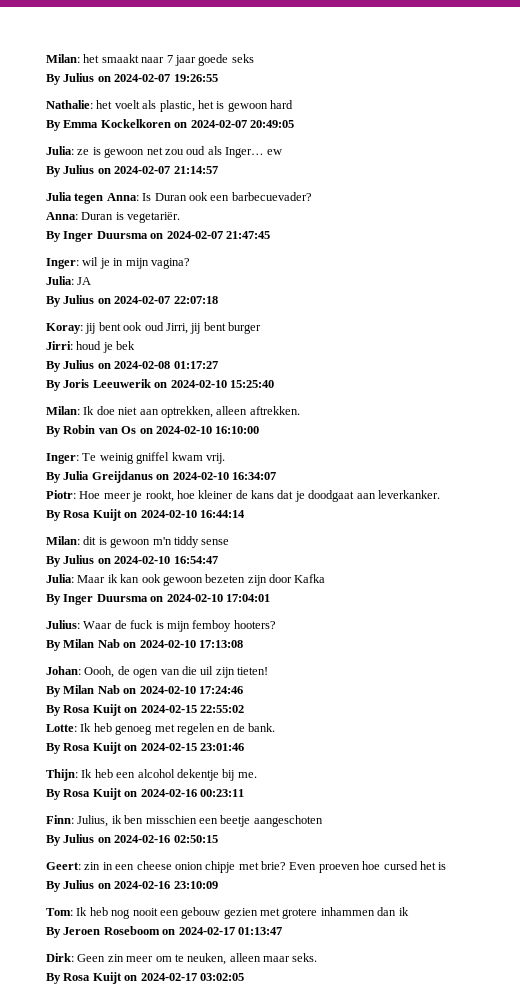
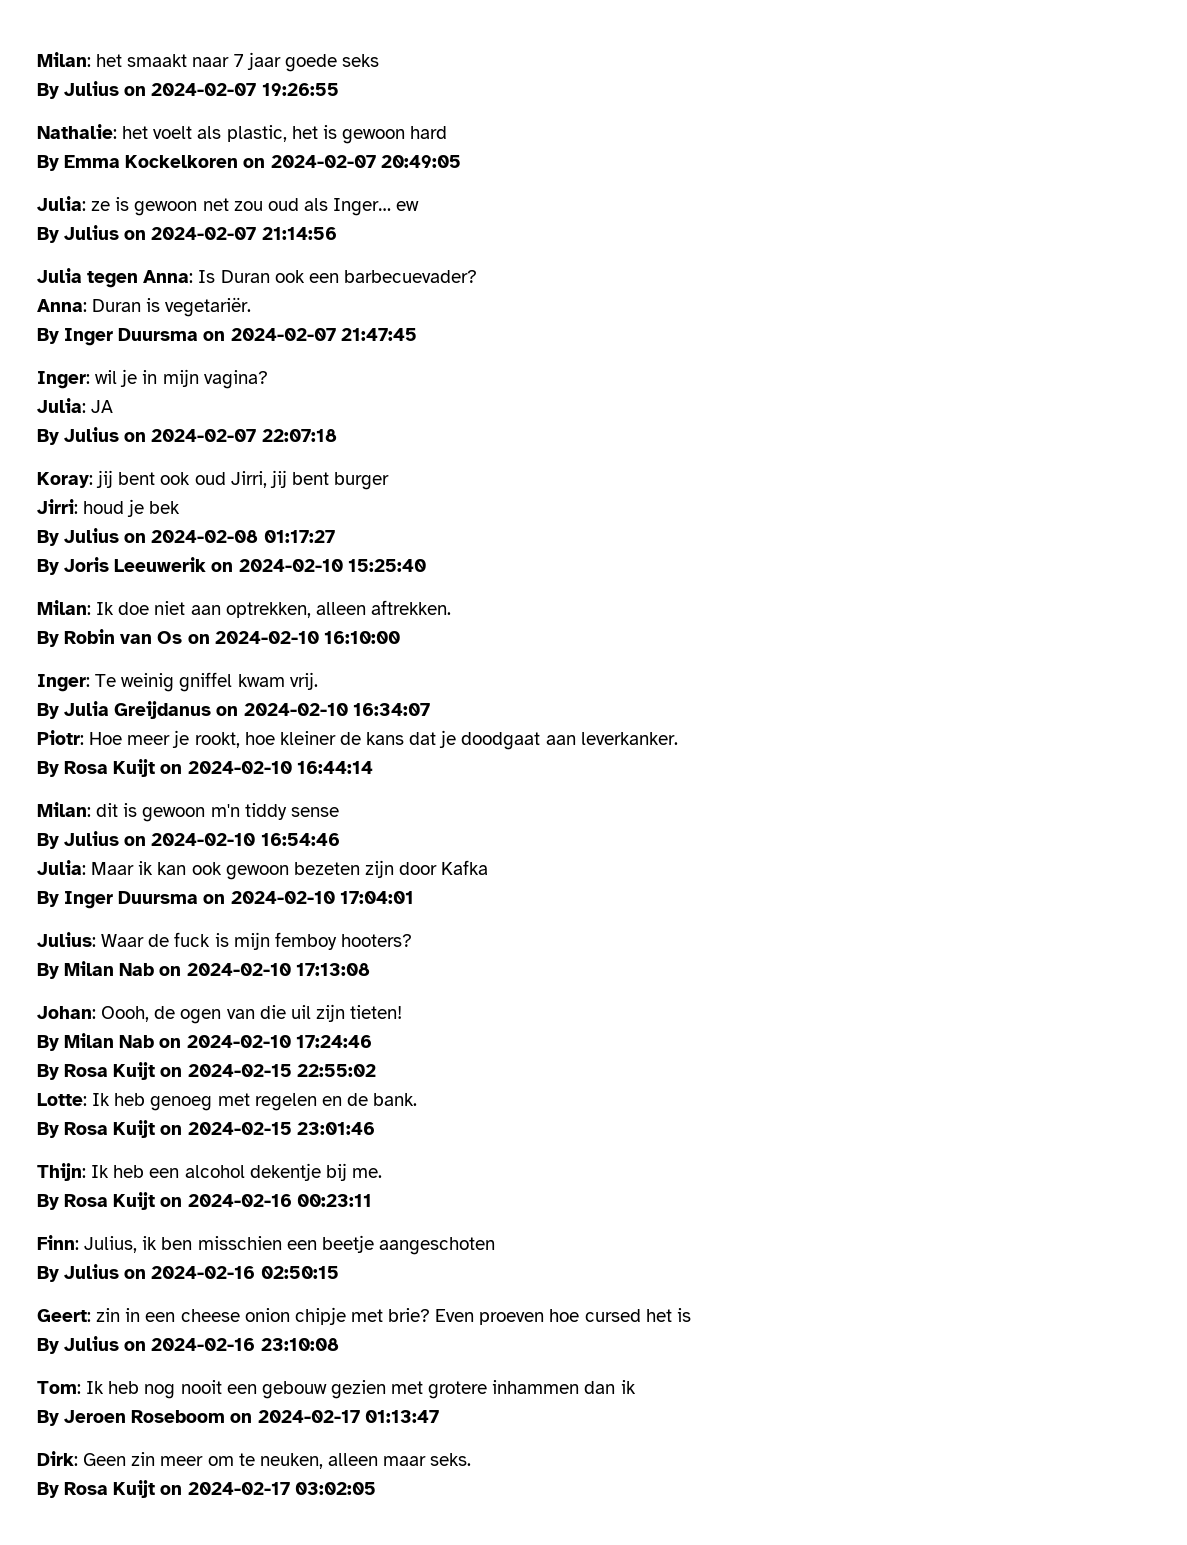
- By Julius on 2024-02-07 21:14:57
+ By Julius on 2024-02-07 21:14:56
- By Julius on 2024-02-10 16:54:47
+ By Julius on 2024-02-10 16:54:46
- By Julius on 2024-02-16 23:10:09
+ By Julius on 2024-02-16 23:10:08

